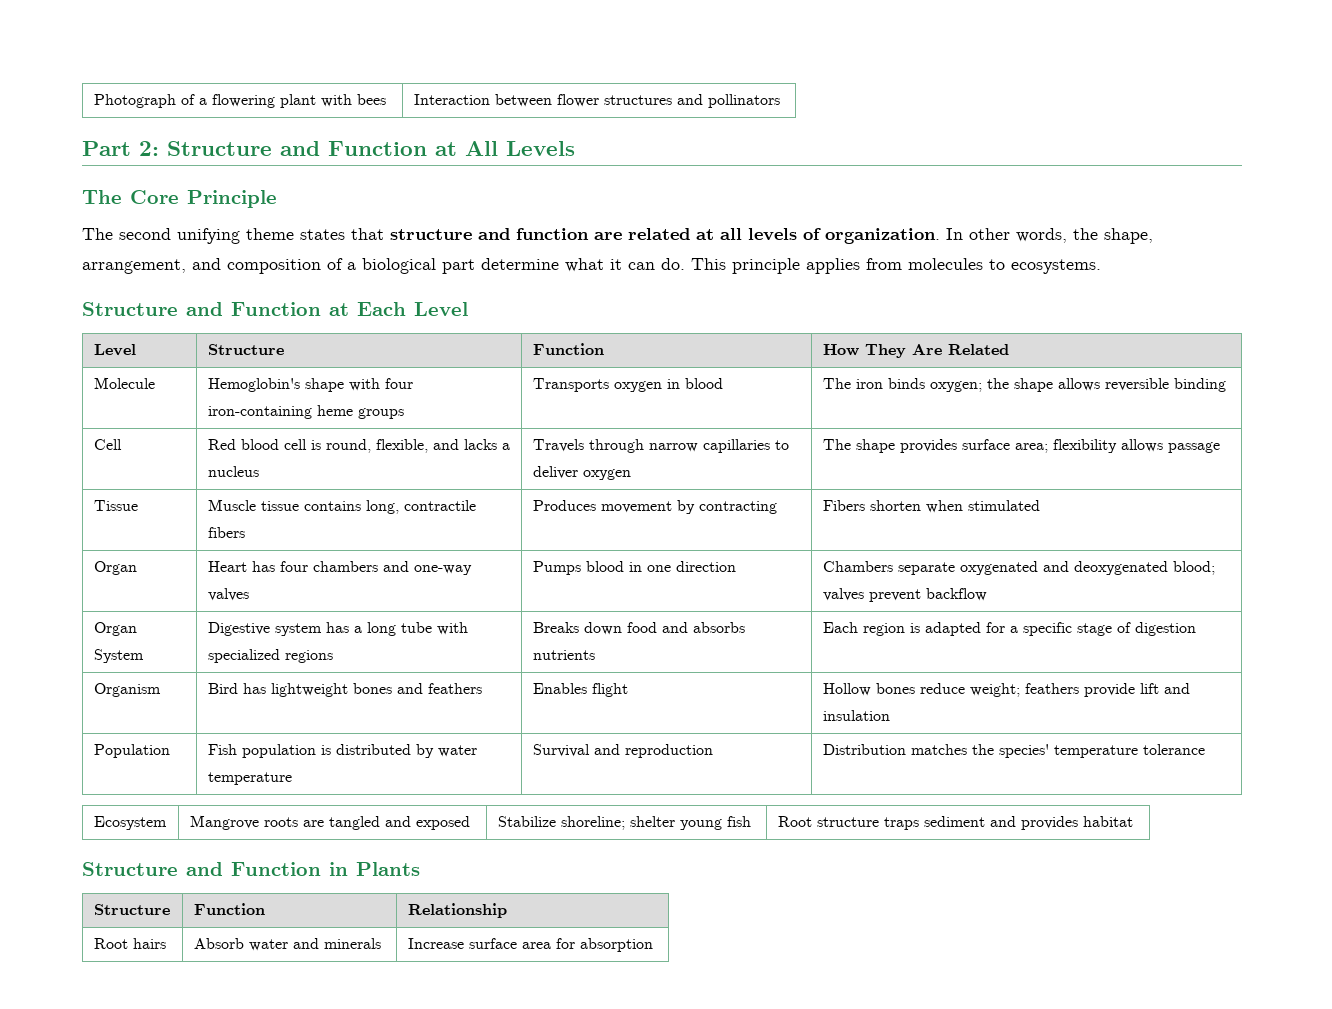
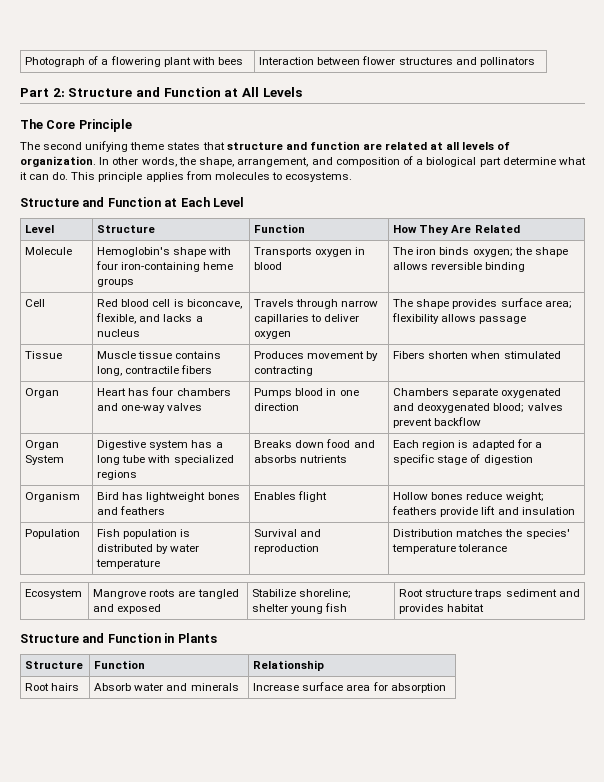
- Cell | Red blood cell is round, flexible, and lacks a nucleus | Travels through narrow capillaries to deliver oxygen | The shape provides surface area; flexibility allows passage
+ Cell | Red blood cell is biconcave, flexible, and lacks a nucleus | Travels through narrow capillaries to deliver oxygen | The shape provides surface area; flexibility allows passage

